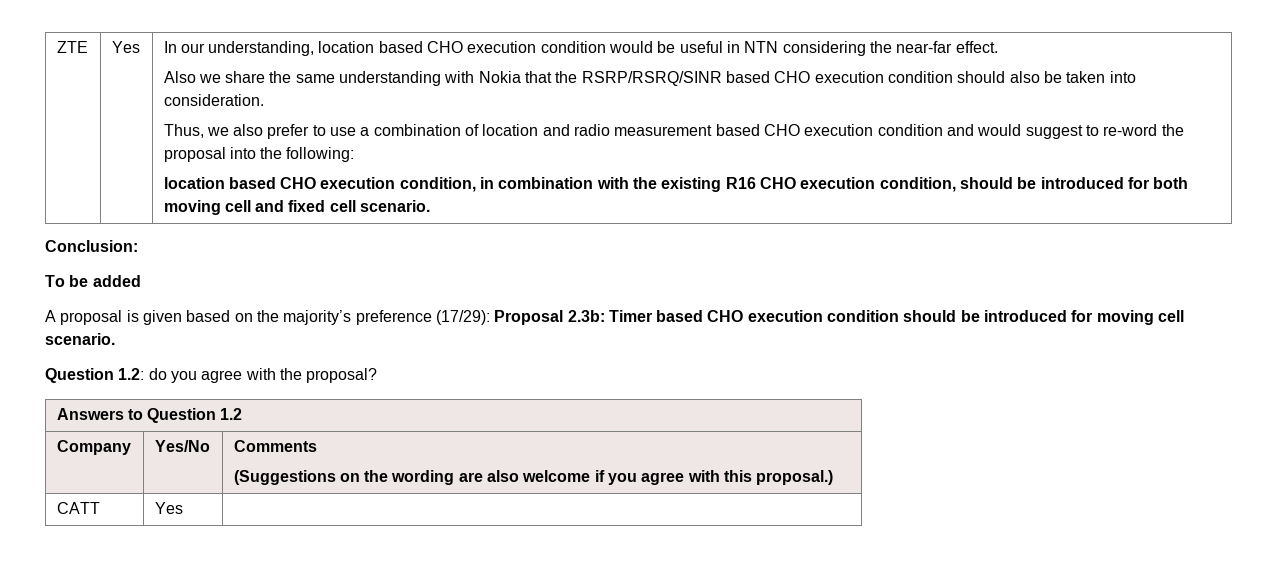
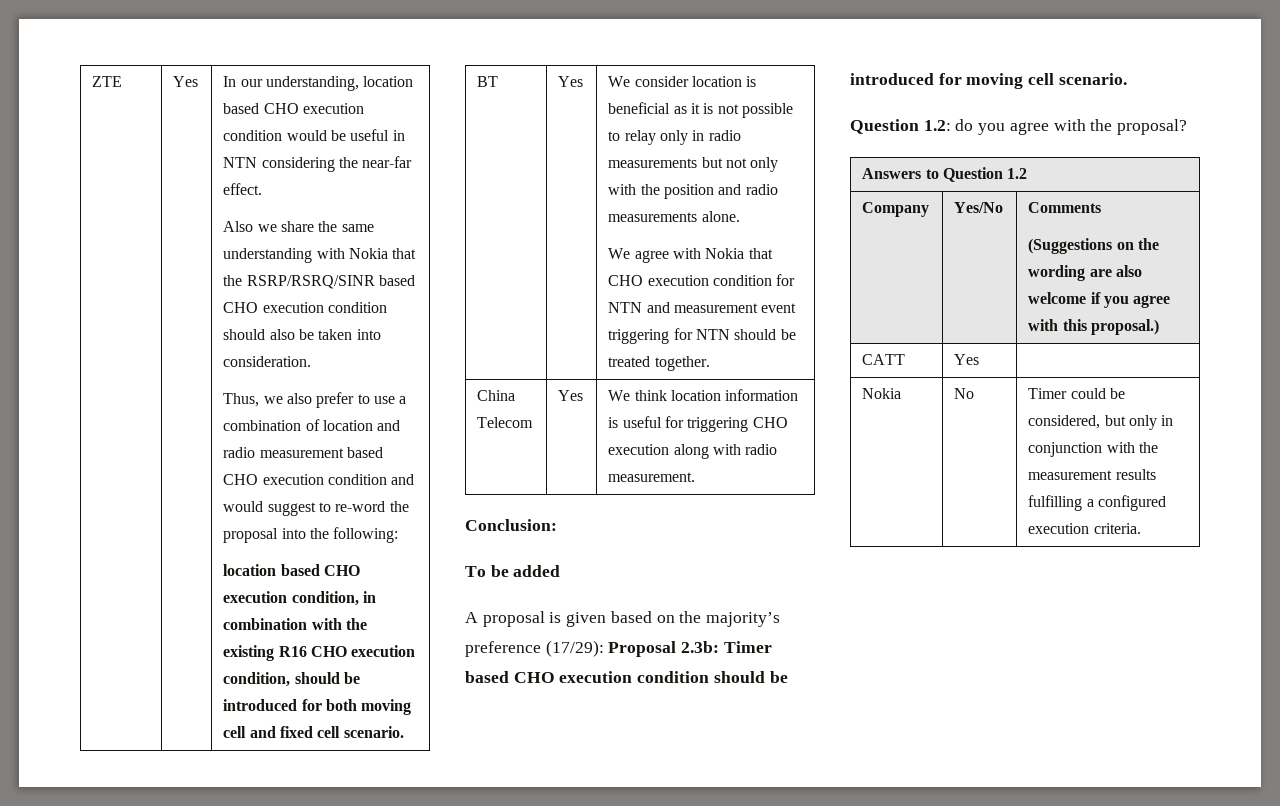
+ BT | Yes | We consider location is beneficial as it is not possible to relay only in radio measurements but not only with the position and radio measurements alone.
+ We agree with Nokia that CHO execution condition for NTN and measurement event triggering for NTN should be treated together.
+ China Telecom | Yes | We think location information is useful for triggering CHO execution along with radio measurement.
+ Nokia | No | Timer could be considered, but only in conjunction with the measurement results fulfilling a configured execution criteria.

